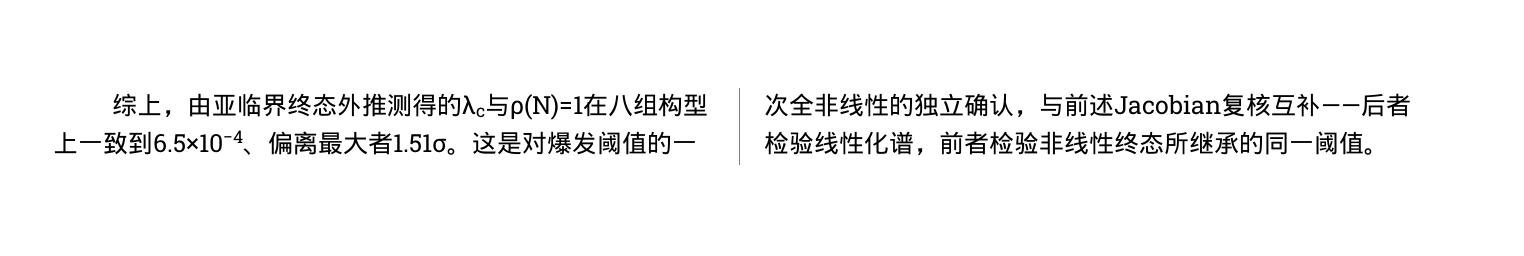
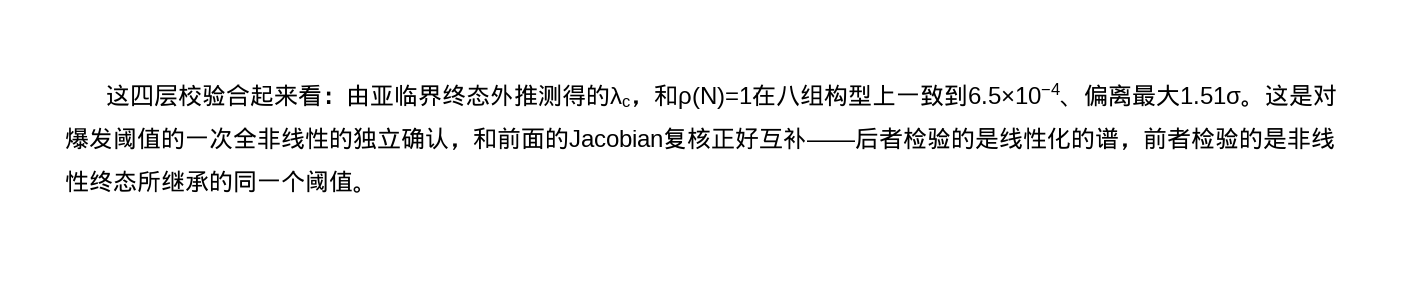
- 综上，由亚临界终态外推测得的λc与ρ(N)=1在八组构型上一致到6.5×10−4、偏离最大者1.51σ。
+ 这四层校验合起来看：由亚临界终态外推测得的λc，和ρ(N)=1在八组构型上一致到6.5×10−4、偏离最大1.51σ。
- 这是对爆发阈值的一次全非线性的独立确认，与前述Jacobian复核互补——后者检验线性化谱，前者检验非线性终态所继承的同一阈值。
+ 这是对爆发阈值的一次全非线性的独立确认，和前面的Jacobian复核正好互补——后者检验的是线性化的谱，前者检验的是非线性终态所继承的同一个阈值。

